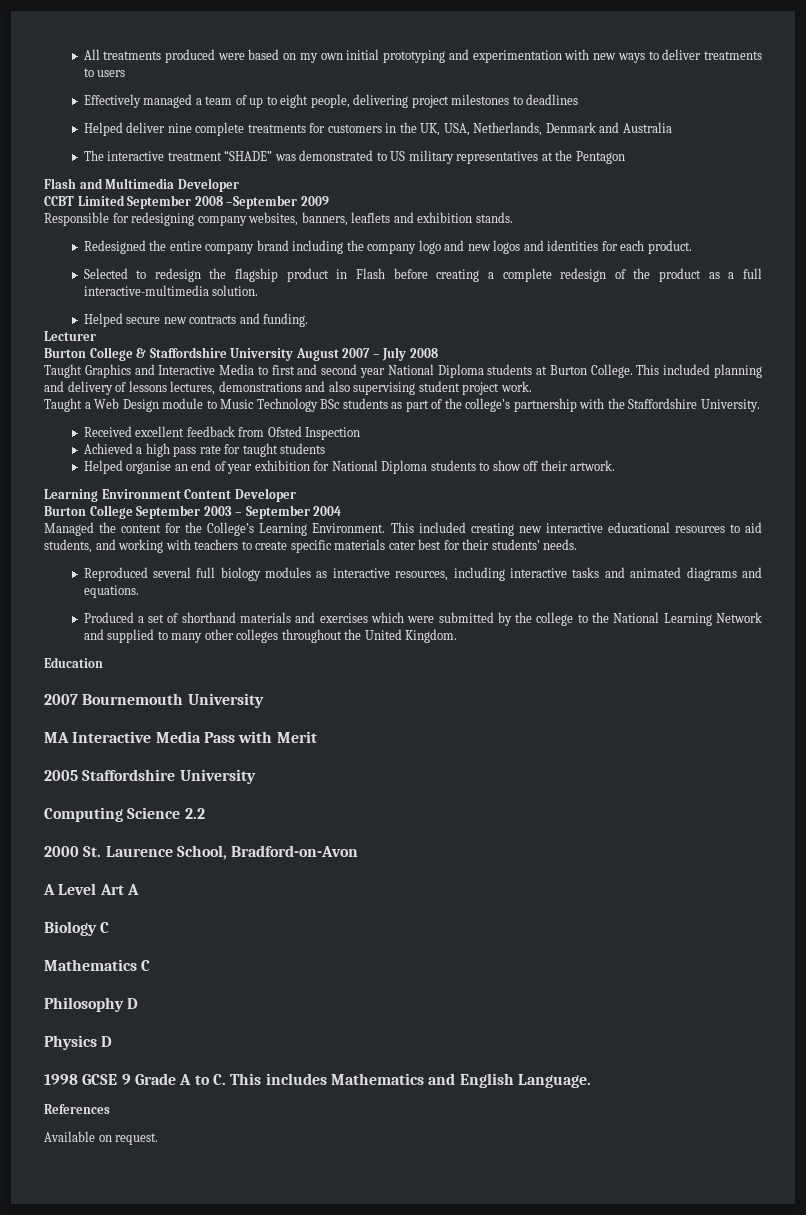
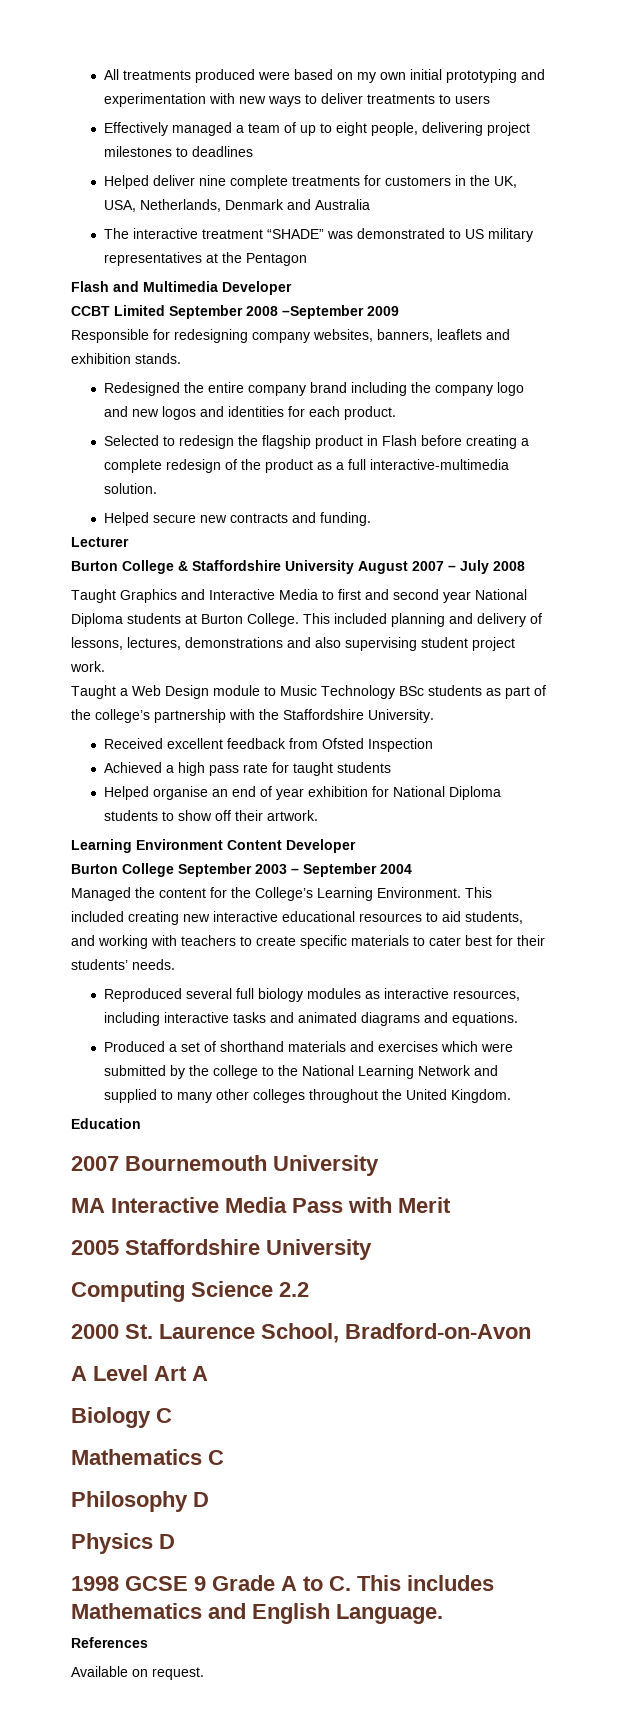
- This included planning and delivery of lessons lectures, demonstrations and also supervising student project work.
+ This included planning and delivery of lessons, lectures, demonstrations and also supervising student project work.
- This included creating new interactive educational resources to aid students, and working with teachers to create specific materials cater best for their students’ needs.
+ This included creating new interactive educational resources to aid students, and working with teachers to create specific materials to cater best for their students’ needs.

